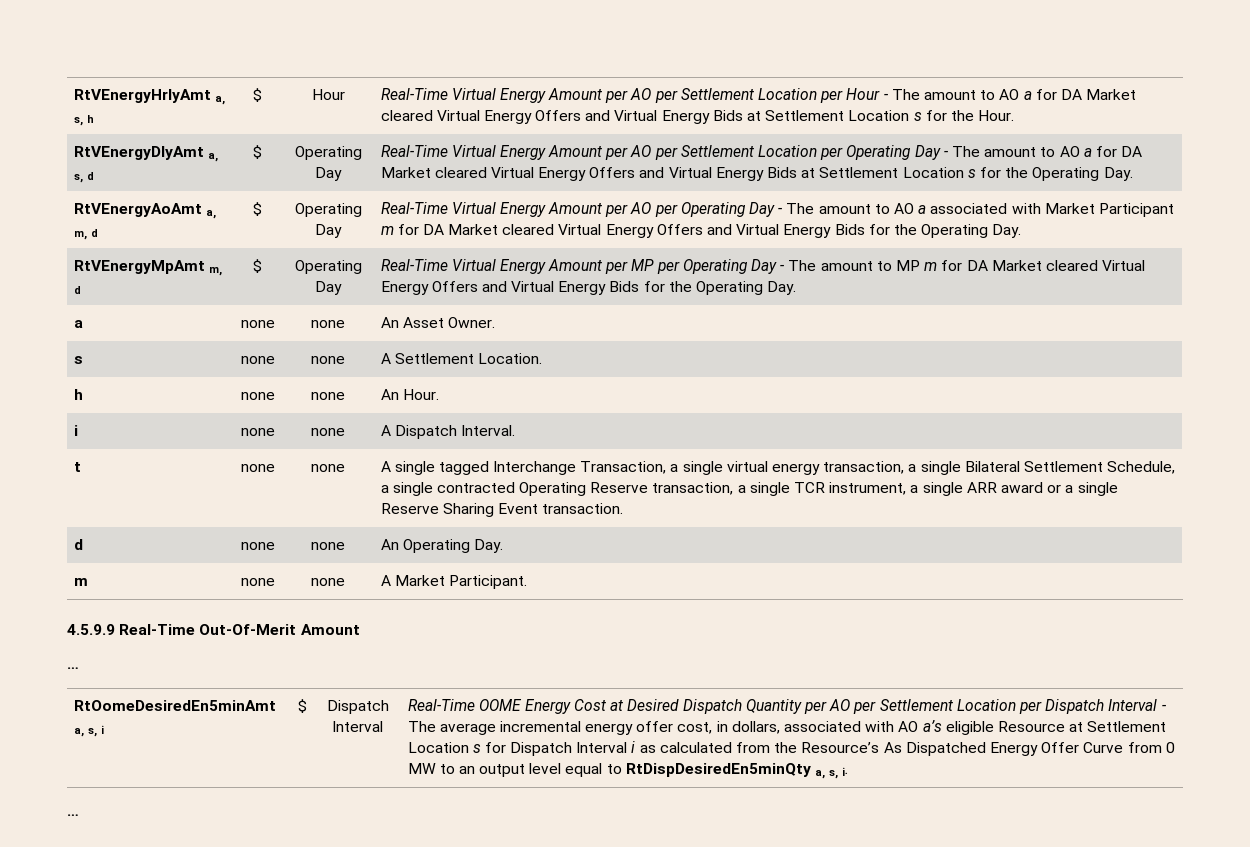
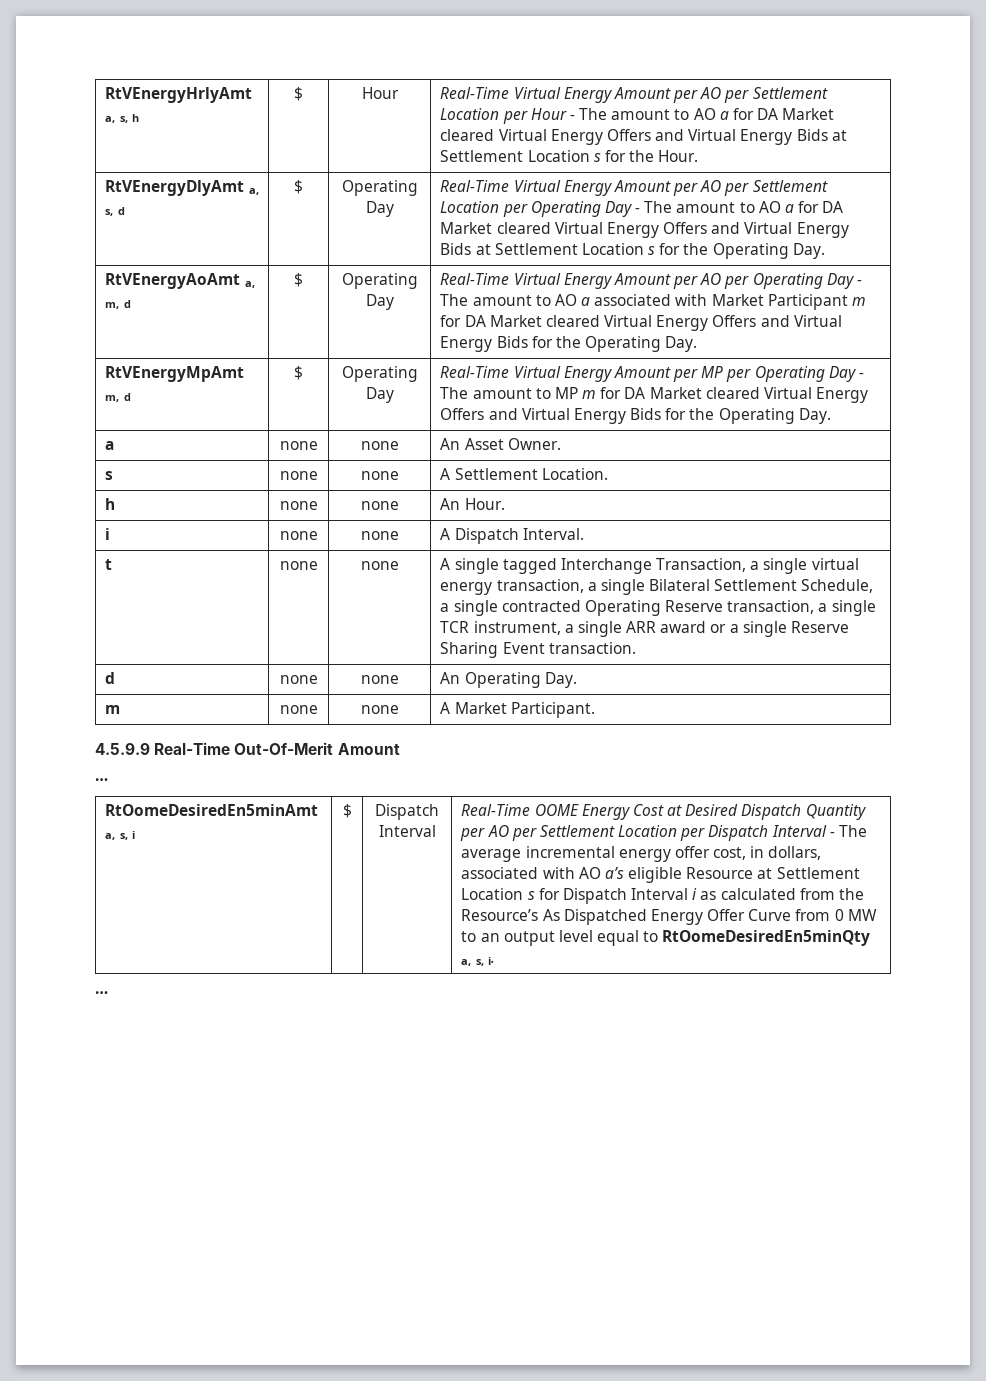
- Real-Time OOME Energy Cost at Desired Dispatch Quantity per AO per Settlement Location per Dispatch Interval - The average incremental energy offer cost, in dollars, associated with AO a’s eligible Resource at Settlement Location s for Dispatch Interval i as calculated from the Resource’s As Dispatched Energy Offer Curve from 0 MW to an output level equal to RtDispDesiredEn5minQty a, s, i.
+ Real-Time OOME Energy Cost at Desired Dispatch Quantity per AO per Settlement Location per Dispatch Interval - The average incremental energy offer cost, in dollars, associated with AO a’s eligible Resource at Settlement Location s for Dispatch Interval i as calculated from the Resource’s As Dispatched Energy Offer Curve from 0 MW to an output level equal to RtOomeDesiredEn5minQty a, s, i.

